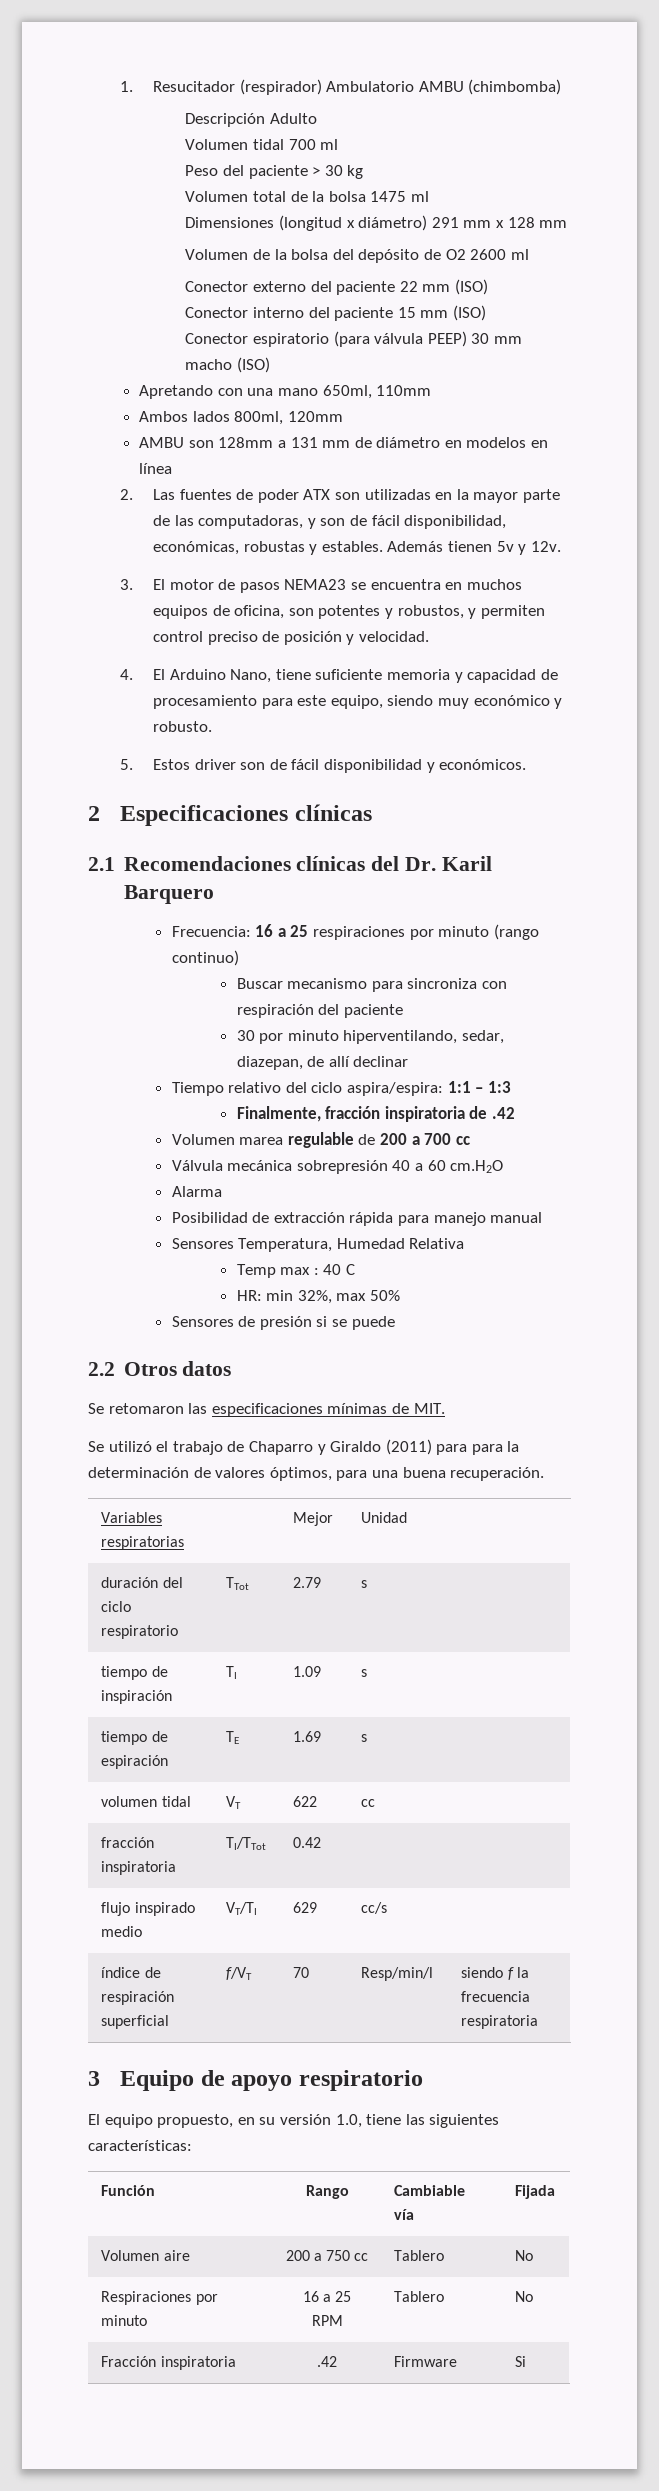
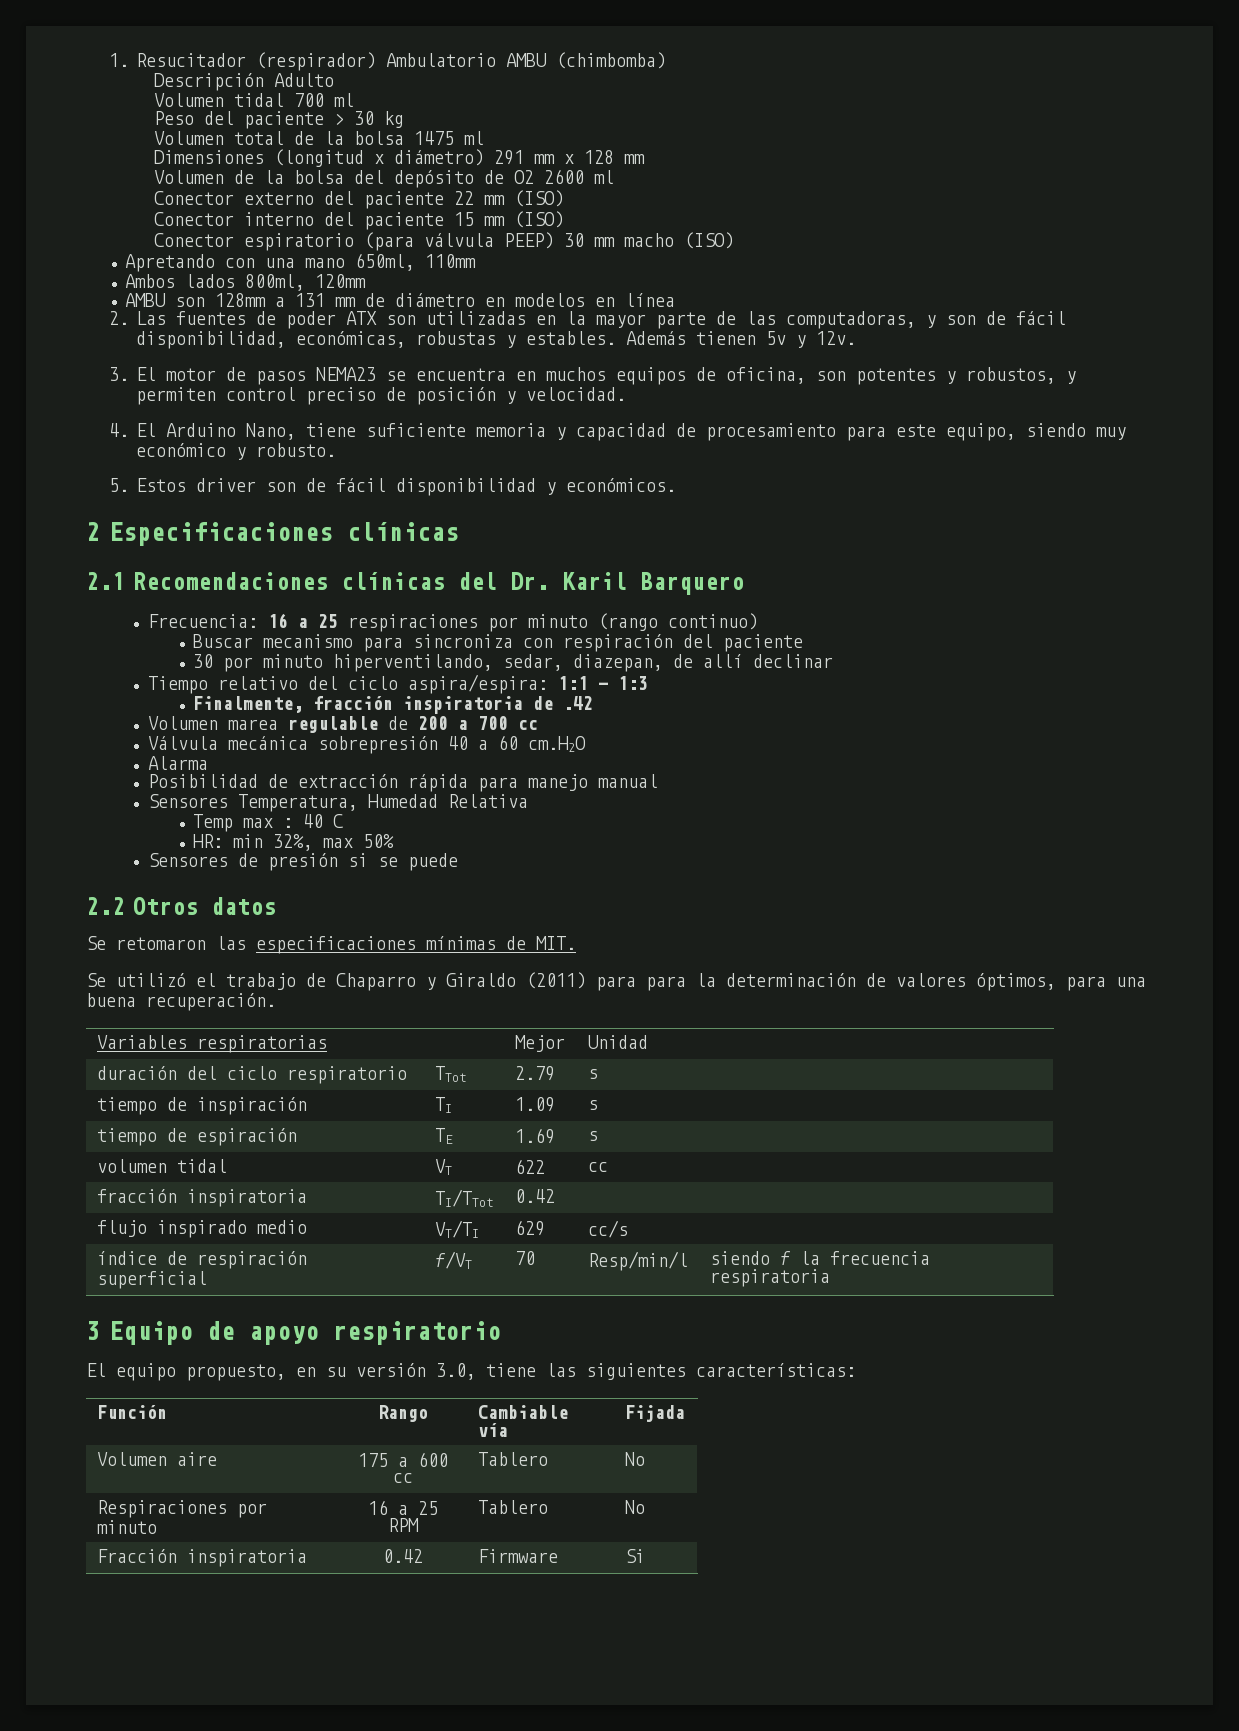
- El equipo propuesto, en su versión 1.0, tiene las siguientes características:
+ El equipo propuesto, en su versión 3.0, tiene las siguientes características:
- Volumen aire | 200 a 750 cc | Tablero | No
+ Volumen aire | 175 a 600 cc | Tablero | No
- Fracción inspiratoria | .42 | Firmware | Si
+ Fracción inspiratoria | 0.42 | Firmware | Si

